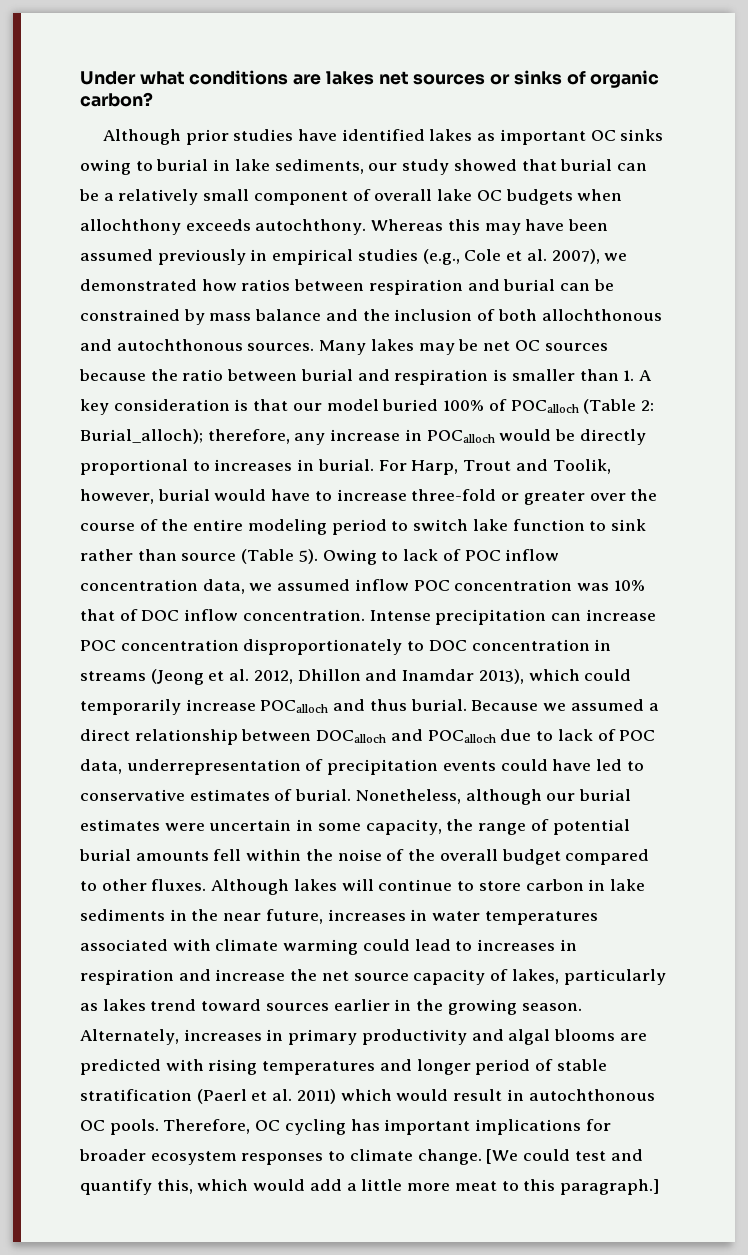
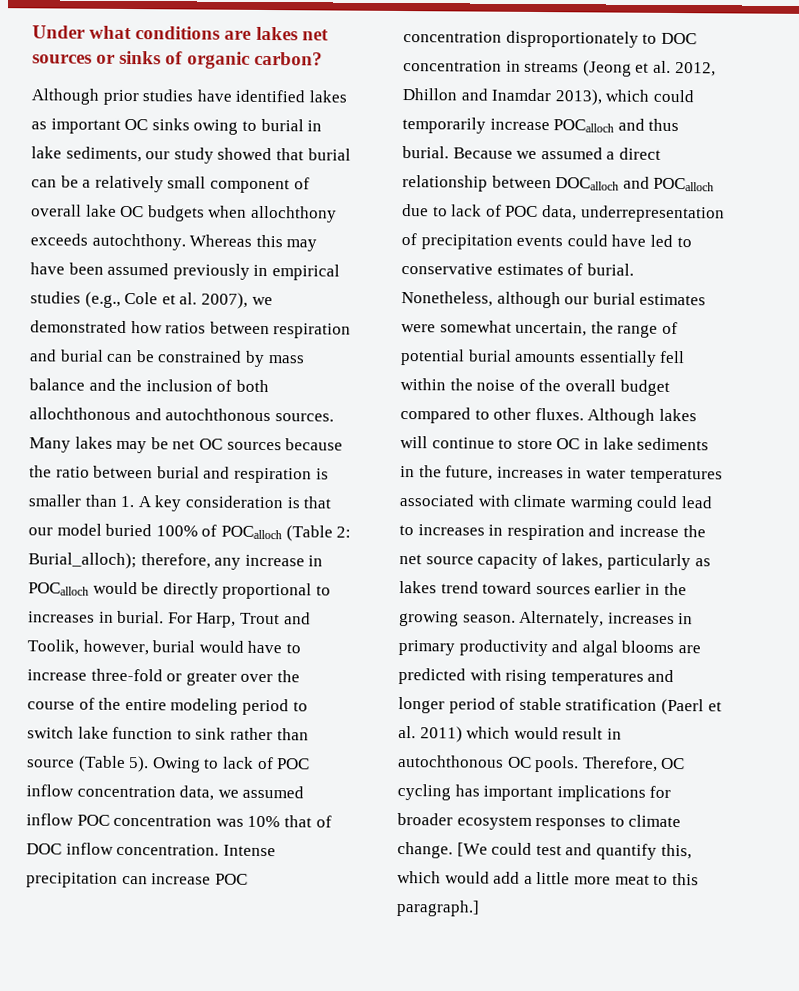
- Nonetheless, although our burial estimates were uncertain in some capacity, the range of potential burial amounts fell within the noise of the overall budget compared to other fluxes.
+ Nonetheless, although our burial estimates were somewhat uncertain, the range of potential burial amounts essentially fell within the noise of the overall budget compared to other fluxes.
- Although lakes will continue to store carbon in lake sediments in the near future, increases in water temperatures associated with climate warming could lead to increases in respiration and increase the net source capacity of lakes, particularly as lakes trend toward sources earlier in the growing season.
+ Although lakes will continue to store OC in lake sediments in the future, increases in water temperatures associated with climate warming could lead to increases in respiration and increase the net source capacity of lakes, particularly as lakes trend toward sources earlier in the growing season.

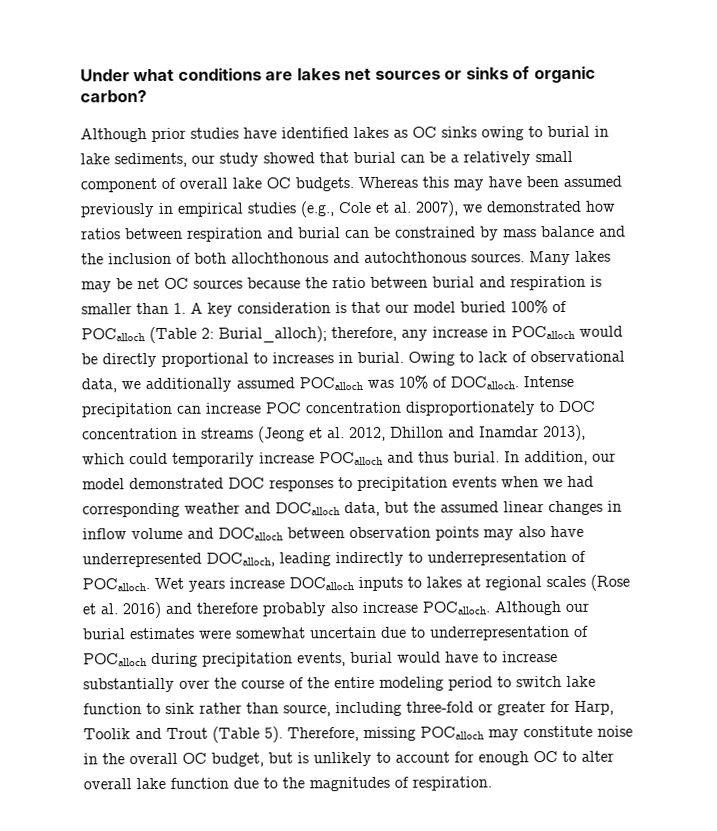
- Although prior studies have identified lakes as important OC sinks owing to burial in lake sediments, our study showed that burial can be a relatively small component of overall lake OC budgets when allochthony exceeds autochthony.
+ Although prior studies have identified lakes as OC sinks owing to burial in lake sediments, our study showed that burial can be a relatively small component of overall lake OC budgets.
- For Harp, Trout and Toolik, however, burial would have to increase three-fold or greater over the course of the entire modeling period to switch lake function to sink rather than source (Table 5). Owing to lack of POC inflow concentration data, we assumed inflow POC concentration was 10% that of DOC inflow concentration.
+ Owing to lack of observational data, we additionally assumed POCalloch was 10% of DOCalloch.
- Because we assumed a direct relationship between DOCalloch and POCalloch due to lack of POC data, underrepresentation of precipitation events could have led to conservative estimates of burial. Nonetheless, although our burial estimates were somewhat uncertain, the range of potential burial amounts essentially fell within the noise of the overall budget compared to other fluxes. Although lakes will continue to store OC in lake sediments in the future, increases in water temperatures associated with climate warming could lead to increases in respiration and increase the net source capacity of lakes, particularly as lakes trend toward sources earlier in the growing season. Alternately, increases in primary productivity and algal blooms are predicted with rising temperatures and longer period of stable stratification (Paerl et al. 2011) which would result in autochthonous OC pools. Therefore, OC cycling has important implications for broader ecosystem responses to climate change. [We could test and quantify this, which would add a little more meat to this paragraph.]
+ In addition, our model demonstrated DOC responses to precipitation events when we had corresponding weather and DOCalloch data, but the assumed linear changes in inflow volume and DOCalloch between observation points may also have underrepresented DOCalloch, leading indirectly to underrepresentation of POCalloch. Wet years increase DOCalloch inputs to lakes at regional scales (Rose et al. 2016) and therefore probably also increase POCalloch. Although our burial estimates were somewhat uncertain due to underrepresentation of POCalloch during precipitation events, burial would have to increase substantially over the course of the entire modeling period to switch lake function to sink rather than source, including three-fold or greater for Harp, Toolik and Trout (Table 5). Therefore, missing POCalloch may constitute noise in the overall OC budget, but is unlikely to account for enough OC to alter overall lake function due to the magnitudes of respiration.

